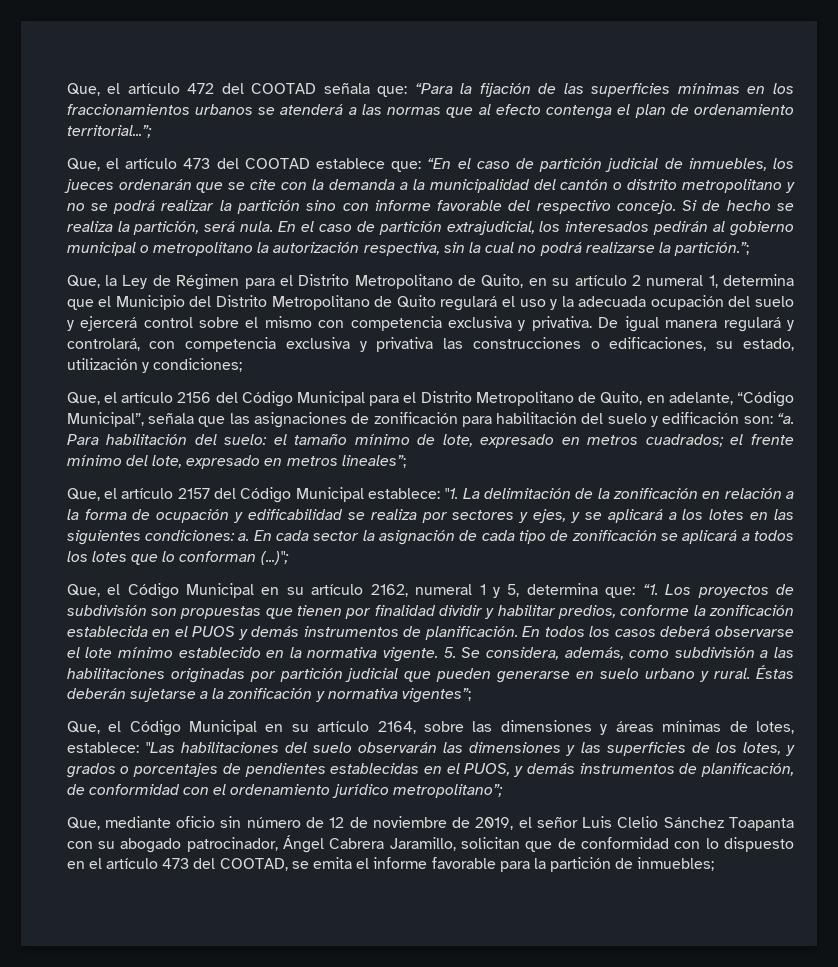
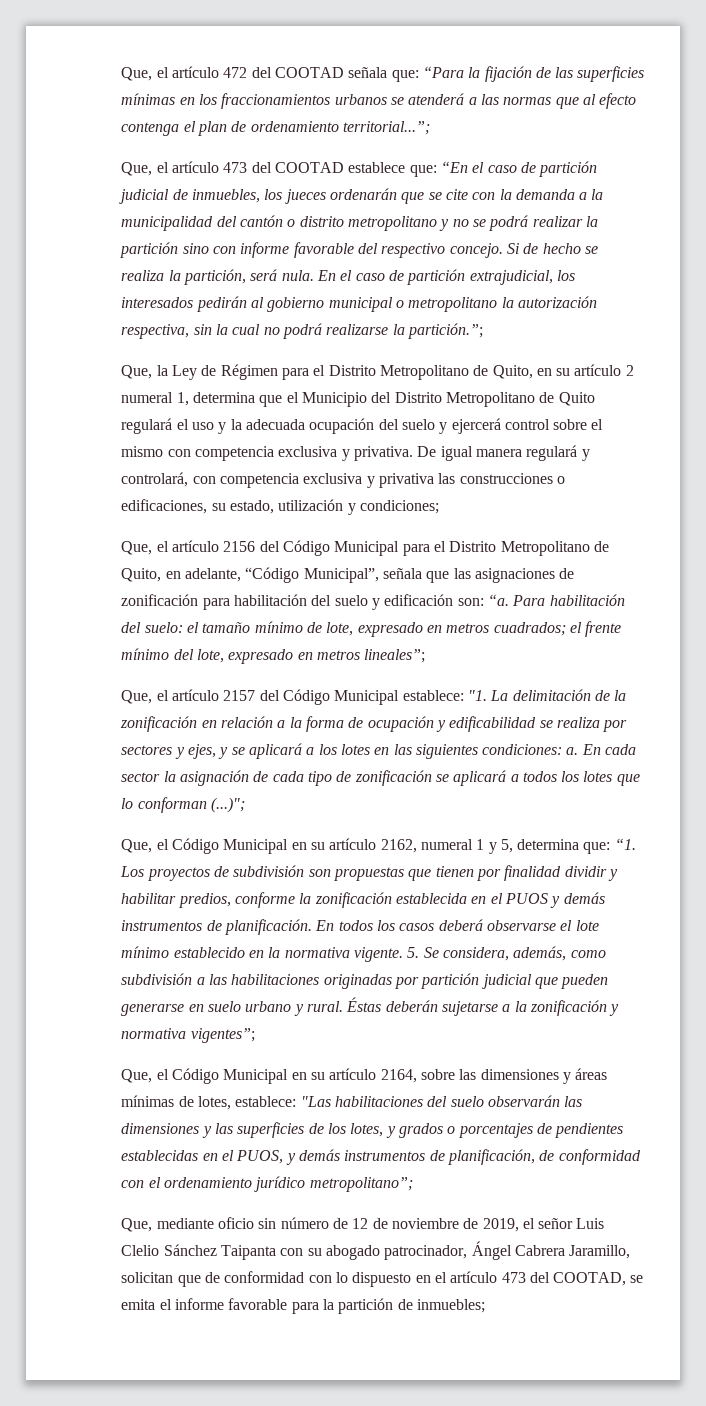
- Que, mediante oficio sin número de 12 de noviembre de 2019, el señor Luis Clelio Sánchez Toapanta con su abogado patrocinador, Ángel Cabrera Jaramillo, solicitan que de conformidad con lo dispuesto en el artículo 473 del COOTAD, se emita el informe favorable para la partición de inmuebles;
+ Que, mediante oficio sin número de 12 de noviembre de 2019, el señor Luis Clelio Sánchez Taipanta con su abogado patrocinador, Ángel Cabrera Jaramillo, solicitan que de conformidad con lo dispuesto en el artículo 473 del COOTAD, se emita el informe favorable para la partición de inmuebles;

